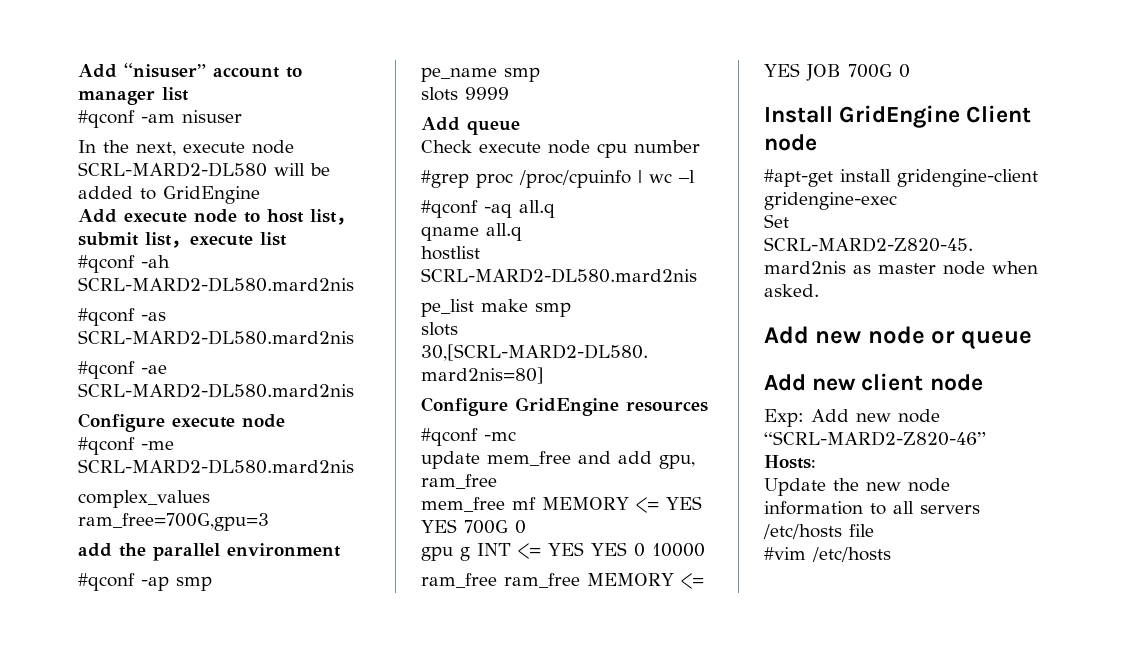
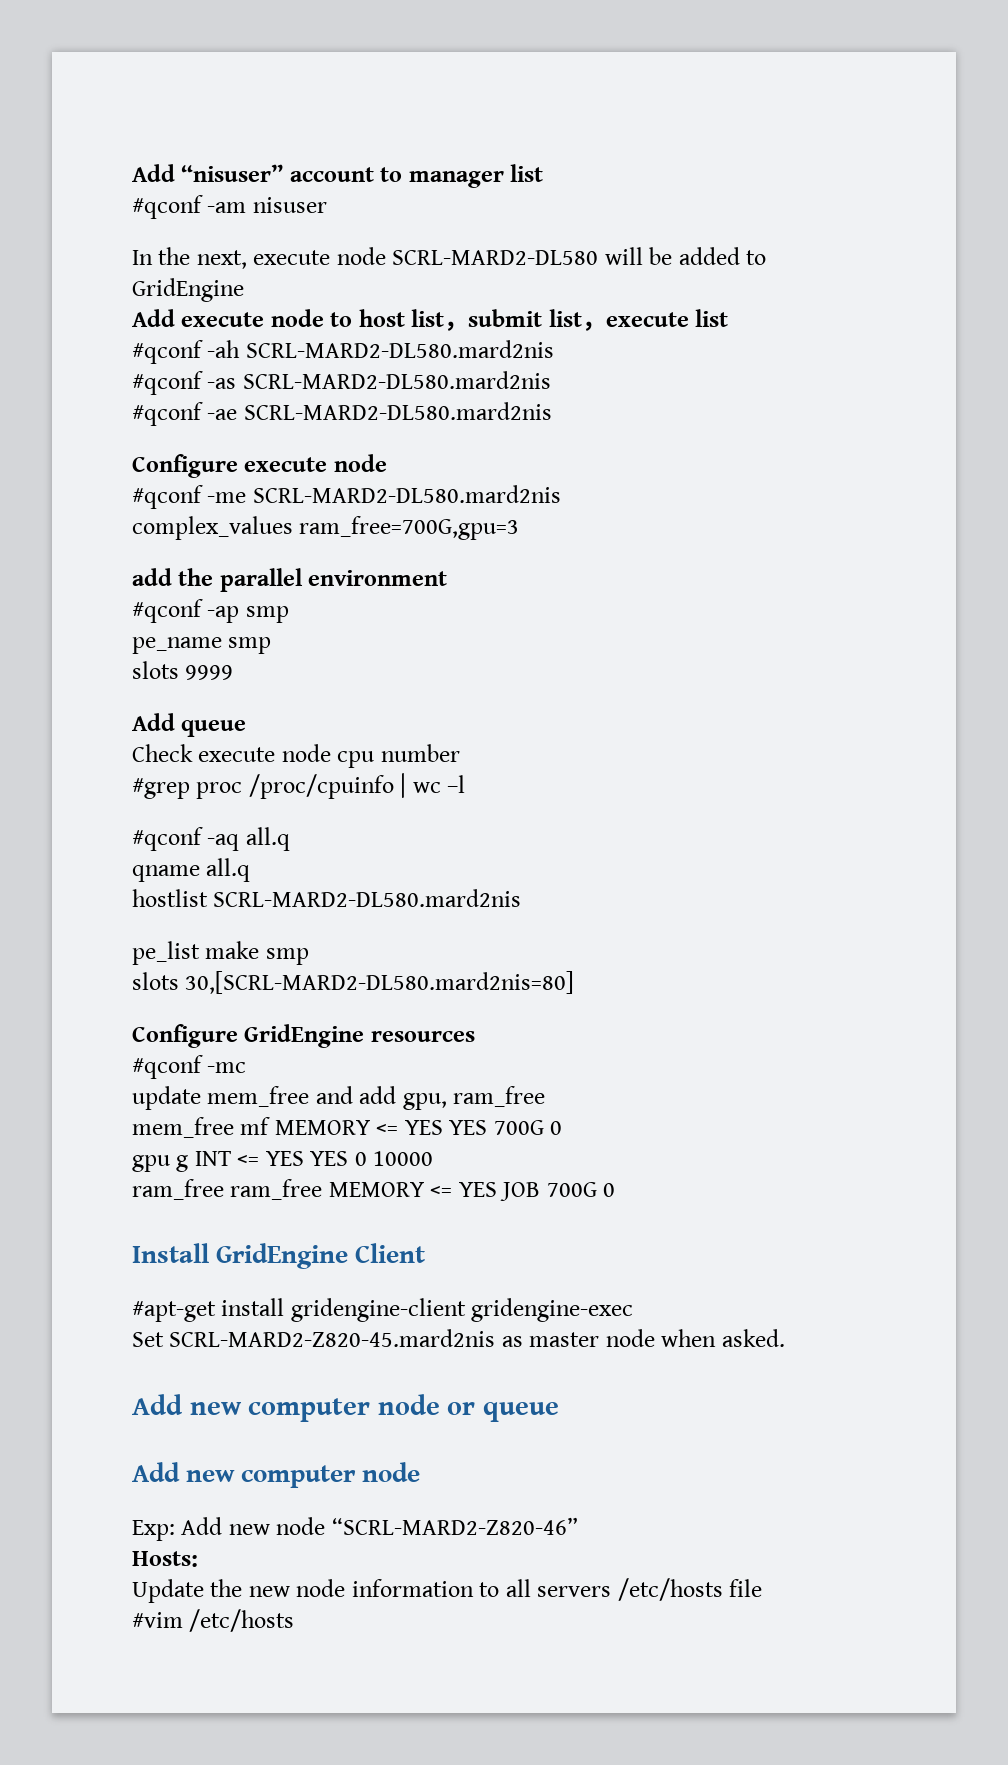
- Install GridEngine Client node
+ Install GridEngine Client
- Add new node or queue
- Add new client node
+ Add new computer node or queue
+ Add new computer node

